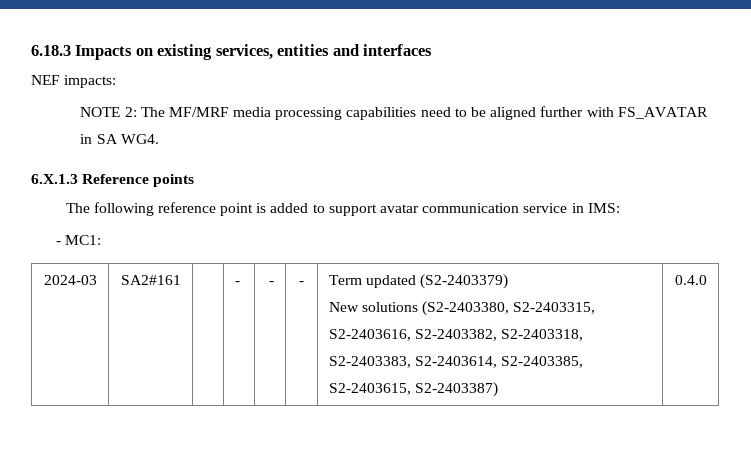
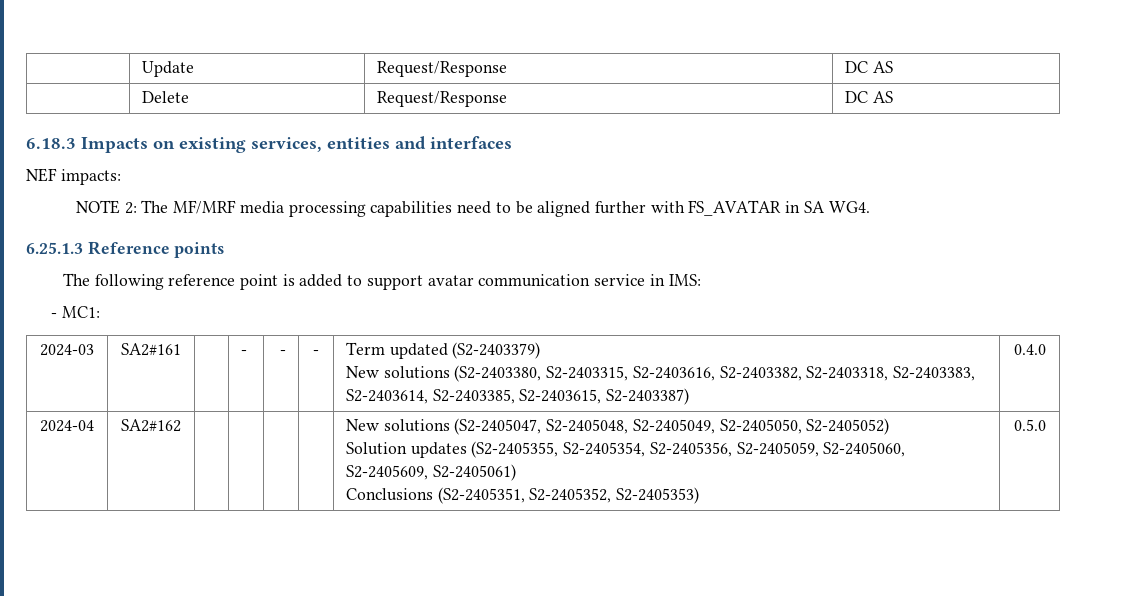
+ | Update | Request/Response | DC AS
+ | Delete | Request/Response | DC AS
- 6.X.1.3 Reference points
+ 6.25.1.3 Reference points
+ 2024-04 | SA2#162 | | | | | New solutions (S2-2405047, S2-2405048, S2-2405049, S2-2405050, S2-2405052)
+ Solution updates (S2-2405355, S2-2405354, S2-2405356, S2-2405059, S2-2405060, S2-2405609, S2-2405061)
+ Conclusions (S2-2405351, S2-2405352, S2-2405353) | 0.5.0

